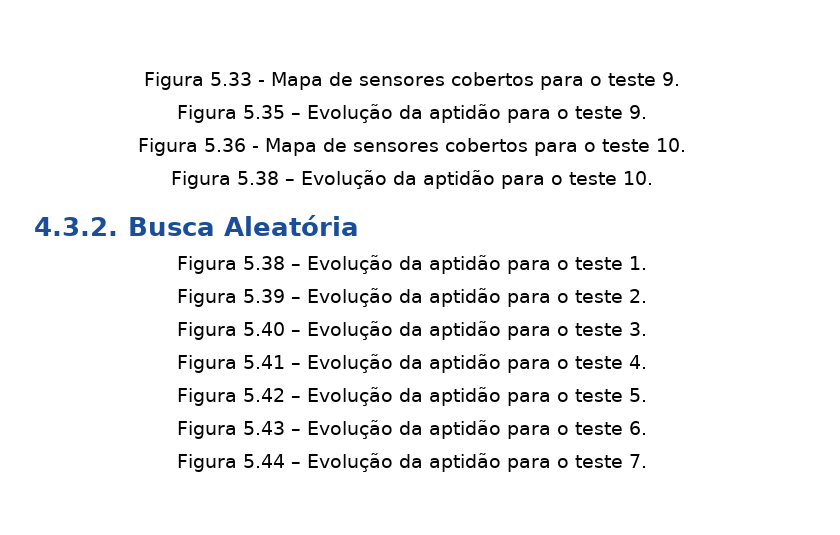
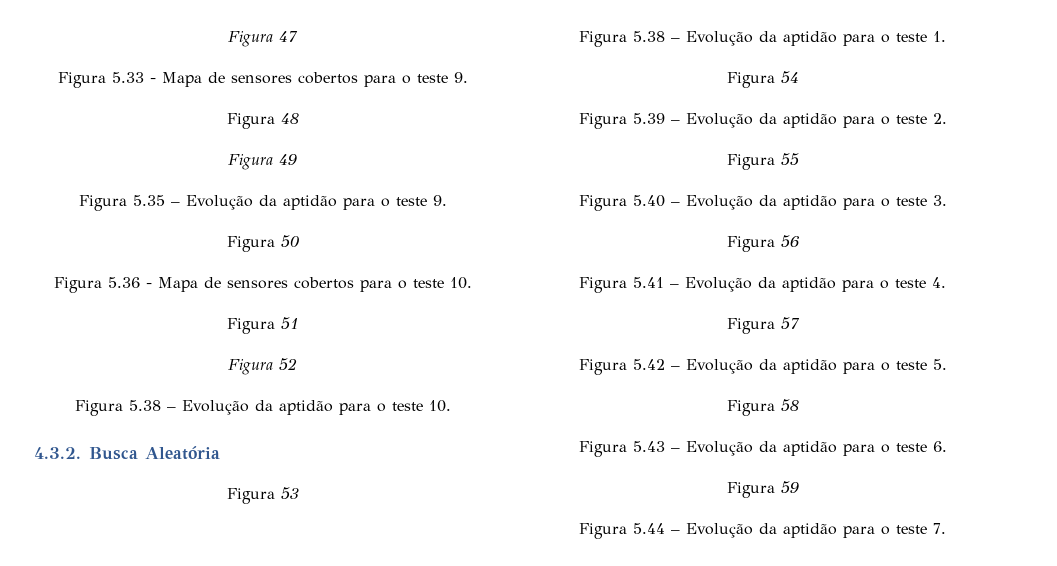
+ Figura 47
+ Figura 48
+ Figura 49
+ Figura 50
+ Figura 51
+ Figura 52
+ Figura 53
+ Figura 54
+ Figura 55
+ Figura 56
+ Figura 57
+ Figura 58
+ Figura 59

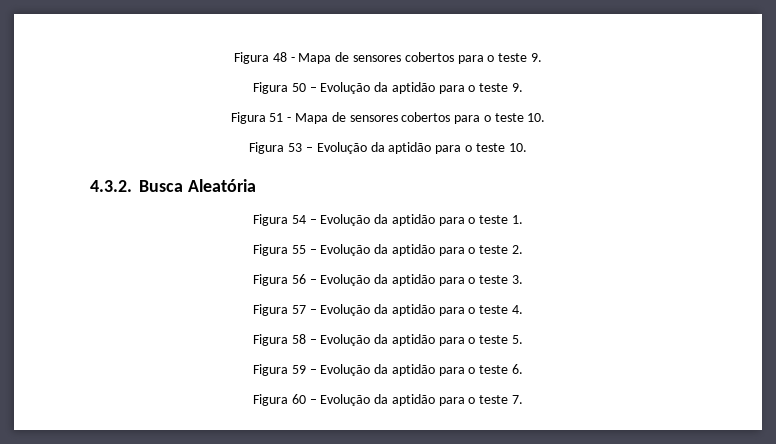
- Figura 47
- Figura 5.33 - Mapa de sensores cobertos para o teste 9.
+ Figura 48 - Mapa de sensores cobertos para o teste 9.
- Figura 48
- Figura 49
- Figura 5.35 – Evolução da aptidão para o teste 9.
+ Figura 50 – Evolução da aptidão para o teste 9.
- Figura 50
- Figura 5.36 - Mapa de sensores cobertos para o teste 10.
+ Figura 51 - Mapa de sensores cobertos para o teste 10.
- Figura 51
- Figura 52
- Figura 5.38 – Evolução da aptidão para o teste 10.
+ Figura 53 – Evolução da aptidão para o teste 10.
- Figura 53
- Figura 5.38 – Evolução da aptidão para o teste 1.
+ Figura 54 – Evolução da aptidão para o teste 1.
- Figura 54
- Figura 5.39 – Evolução da aptidão para o teste 2.
+ Figura 55 – Evolução da aptidão para o teste 2.
- Figura 55
- Figura 5.40 – Evolução da aptidão para o teste 3.
+ Figura 56 – Evolução da aptidão para o teste 3.
- Figura 56
- Figura 5.41 – Evolução da aptidão para o teste 4.
+ Figura 57 – Evolução da aptidão para o teste 4.
- Figura 57
- Figura 5.42 – Evolução da aptidão para o teste 5.
+ Figura 58 – Evolução da aptidão para o teste 5.
- Figura 58
- Figura 5.43 – Evolução da aptidão para o teste 6.
+ Figura 59 – Evolução da aptidão para o teste 6.
- Figura 59
- Figura 5.44 – Evolução da aptidão para o teste 7.
+ Figura 60 – Evolução da aptidão para o teste 7.

